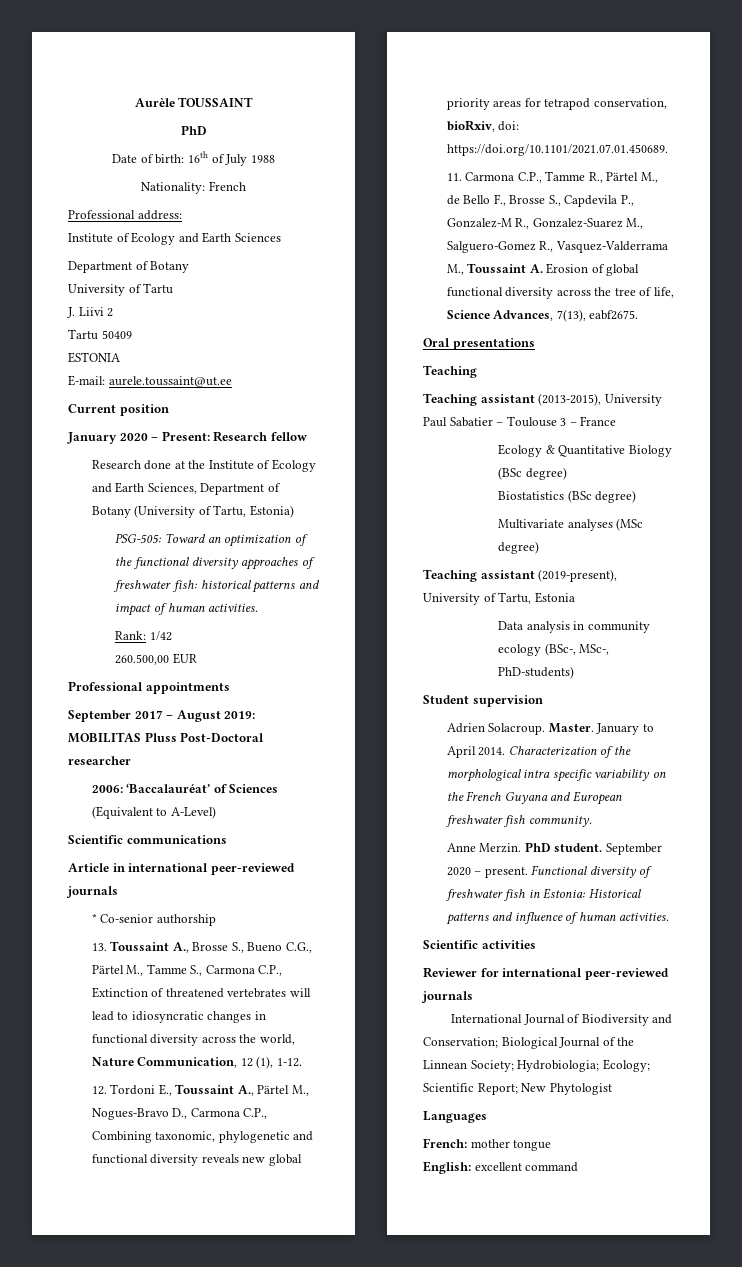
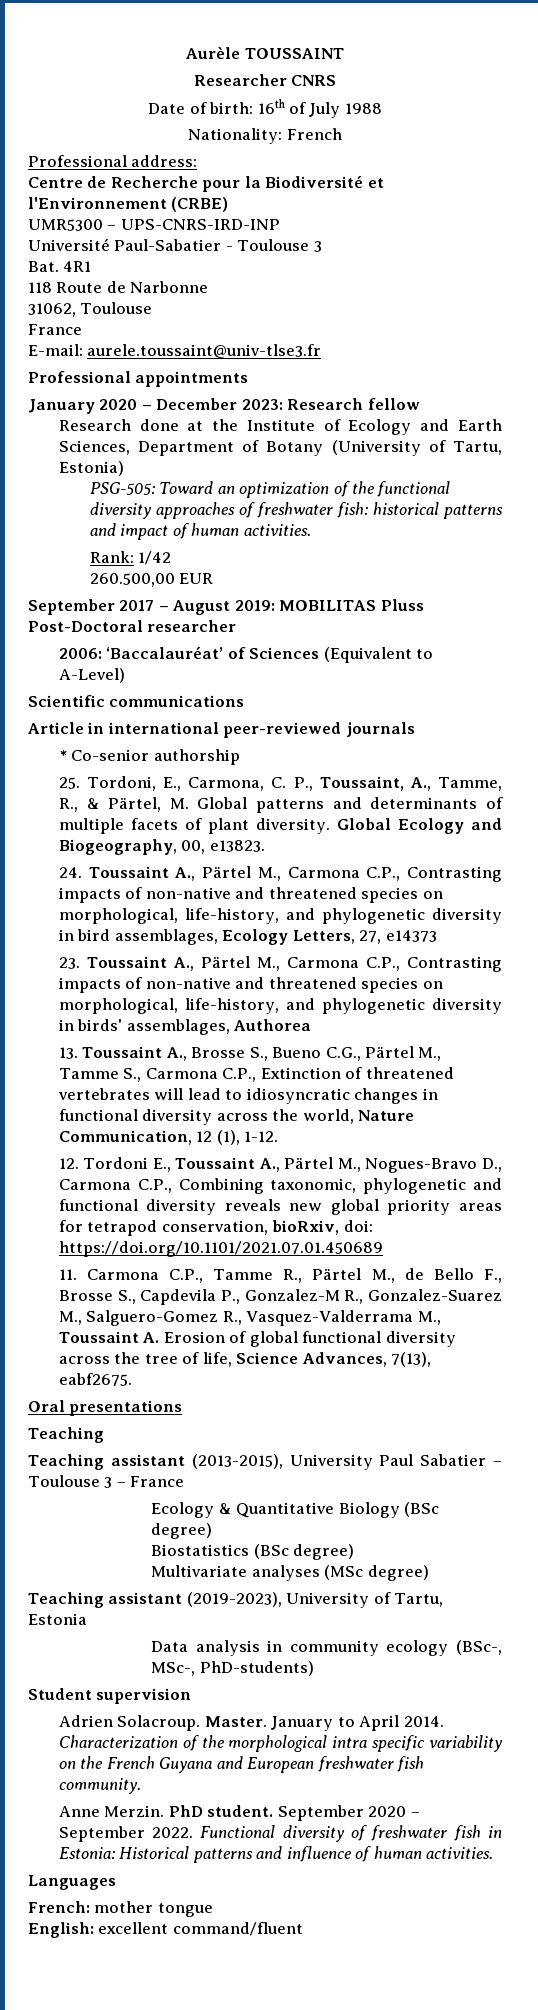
  Aurèle TOUSSAINT
- PhD
+ Researcher CNRS
- Institute of Ecology and Earth Sciences
- Department of Botany
- University of Tartu
- J. Liivi 2
- Tartu 50409
- ESTONIA
- E-mail: aurele.toussaint@ut.ee
- Current position
+ Centre de Recherche pour la Biodiversité et l'Environnement (CRBE)
+ UMR5300 – UPS-CNRS-IRD-INP
+ Université Paul-Sabatier - Toulouse 3
+ Bat. 4R1
+ 118 Route de Narbonne
+ 31062, Toulouse
+ France
+ E-mail: aurele.toussaint@univ-tlse3.fr
+ Professional appointments
- January 2020 – Present: Research fellow
+ January 2020 – December 2023: Research fellow
- Professional appointments
+ 25. Tordoni, E., Carmona, C. P., Toussaint, A., Tamme, R., & Pärtel, M. Global patterns and determinants of multiple facets of plant diversity. Global Ecology and Biogeography, 00, e13823.
+ 24. Toussaint A., Pärtel M., Carmona C.P., Contrasting impacts of non-native and threatened species on morphological, life-history, and phylogenetic diversity in bird assemblages, Ecology Letters, 27, e14373
+ 23. Toussaint A., Pärtel M., Carmona C.P., Contrasting impacts of non-native and threatened species on morphological, life-history, and phylogenetic diversity in birds' assemblages, Authorea
- 12. Tordoni E., Toussaint A., Pärtel M., Nogues-Bravo D., Carmona C.P., Combining taxonomic, phylogenetic and functional diversity reveals new global priority areas for tetrapod conservation, bioRxiv, doi: https://doi.org/10.1101/2021.07.01.450689.
+ 12. Tordoni E., Toussaint A., Pärtel M., Nogues-Bravo D., Carmona C.P., Combining taxonomic, phylogenetic and functional diversity reveals new global priority areas for tetrapod conservation, bioRxiv, doi: https://doi.org/10.1101/2021.07.01.450689
- Teaching assistant (2019-present), University of Tartu, Estonia
+ Teaching assistant (2019-2023), University of Tartu, Estonia
- September 2020 – present.
+ September 2020 – September 2022.
- Scientific activities
- Reviewer for international peer-reviewed journals
- International Journal of Biodiversity and Conservation; Biological Journal of the Linnean Society; Hydrobiologia; Ecology; Scientific Report; New Phytologist
- English: excellent command
+ English: excellent command/fluent

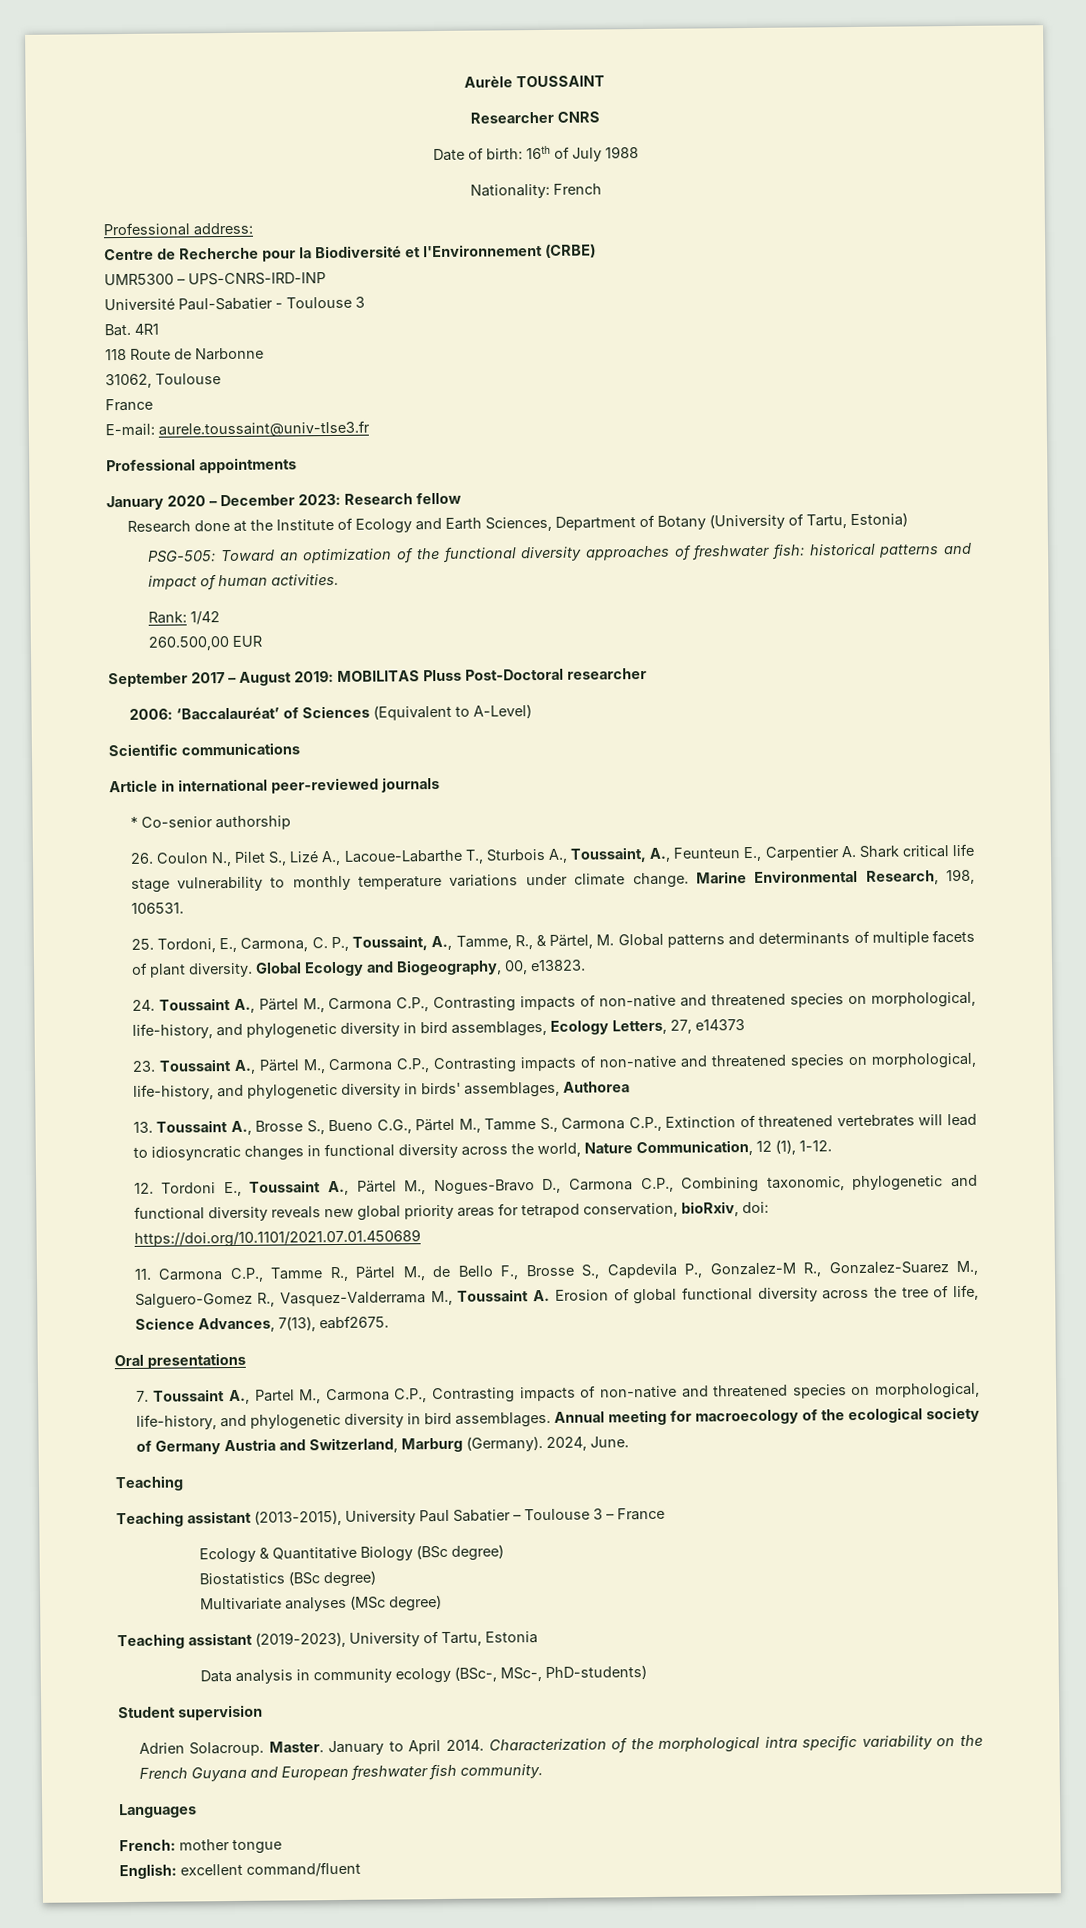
+ 26. Coulon N., Pilet S., Lizé A., Lacoue-Labarthe T., Sturbois A., Toussaint, A., Feunteun E., Carpentier A. Shark critical life stage vulnerability to monthly temperature variations under climate change. Marine Environmental Research, 198, 106531.
+ 7. Toussaint A., Partel M., Carmona C.P., Contrasting impacts of non-native and threatened species on morphological, life-history, and phylogenetic diversity in bird assemblages. Annual meeting for macroecology of the ecological society of Germany Austria and Switzerland, Marburg (Germany). 2024, June.
- Anne Merzin. PhD student. September 2020 – September 2022. Functional diversity of freshwater fish in Estonia: Historical patterns and influence of human activities.

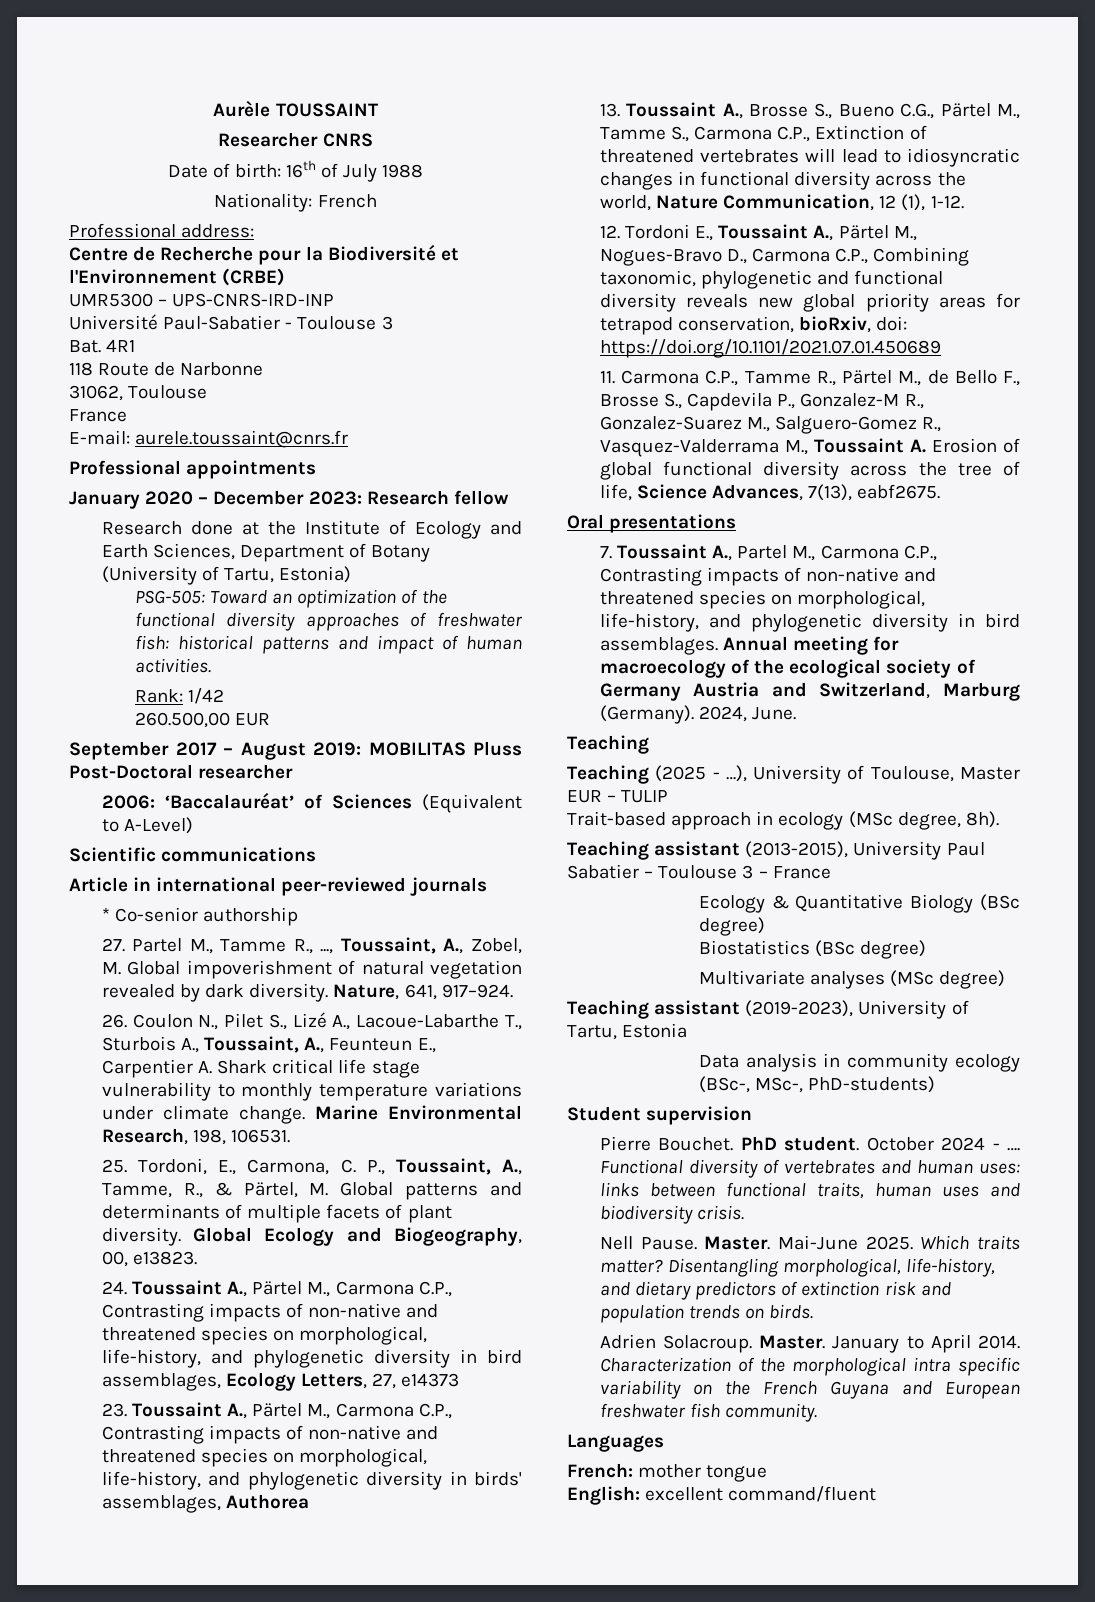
- E-mail: aurele.toussaint@univ-tlse3.fr
+ E-mail: aurele.toussaint@cnrs.fr
+ 27. Partel M., Tamme R., ..., Toussaint, A., Zobel, M. Global impoverishment of natural vegetation revealed by dark diversity. Nature, 641, 917–924.
+ Teaching (2025 - …), University of Toulouse, Master EUR – TULIP
+ Trait-based approach in ecology (MSc degree, 8h).
+ Pierre Bouchet. PhD student. October 2024 - …. Functional diversity of vertebrates and human uses: links between functional traits, human uses and biodiversity crisis.
+ Nell Pause. Master. Mai-June 2025. Which traits matter? Disentangling morphological, life-history, and dietary predictors of extinction risk and population trends on birds.

